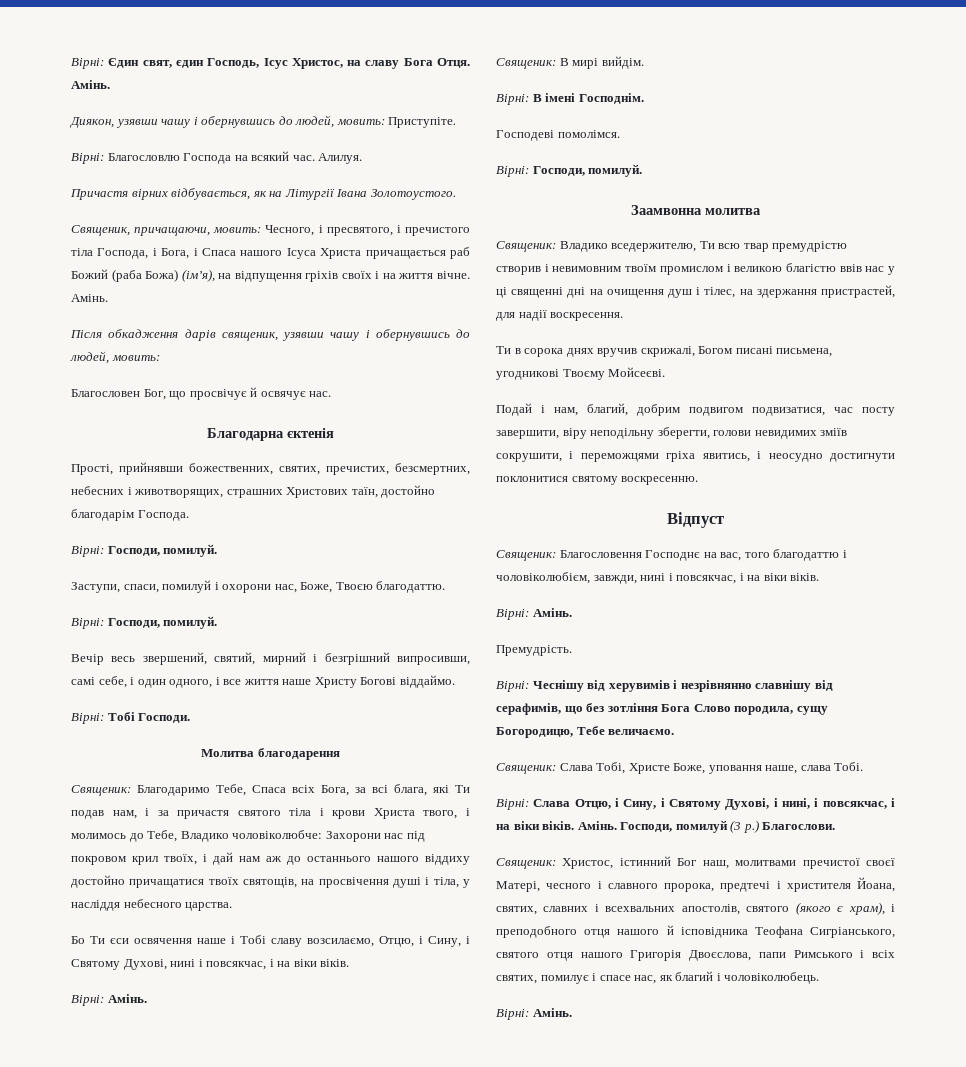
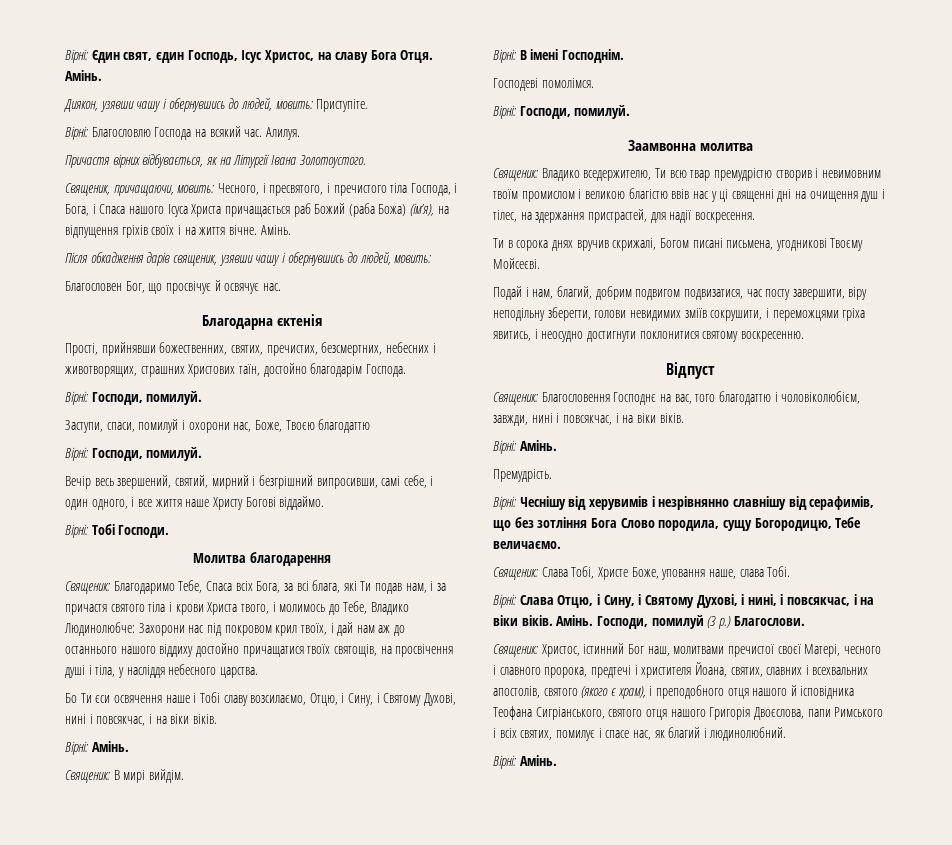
- Заступи, спаси, помилуй і охорони нас, Боже, Твоєю благодаттю.
+ Заступи, спаси, помилуй і охорони нас, Боже, Твоєю благодаттю
- Священик: Благодаримо Тебе, Спаса всіх Бога, за всі блага, які Ти подав нам, і за причастя святого тіла і крови Христа твого, і молимось до Тебе, Владико чоловіколюбче: Захорони нас під покровом крил твоїх, і дай нам аж до останнього нашого віддиху достойно причащатися твоїх святощів, на просвічення душі і тіла, у насліддя небесного царства.
+ Священик: Благодаримо Тебе, Спаса всіх Бога, за всі блага, які Ти подав нам, і за причастя святого тіла і крови Христа твого, і молимось до Тебе, Владико Людинолюбче: Захорони нас під покровом крил твоїх, і дай нам аж до останнього нашого віддиху достойно причащатися твоїх святощів, на просвічення душі і тіла, у насліддя небесного царства.
- Священик: Христос, істинний Бог наш, молитвами пречистої своєї Матері, чесного і славного пророка, предтечі і христителя Йоана, святих, славних і всехвальних апостолів, святого (якого є храм), і преподобного отця нашого й ісповідника Теофана Сигріанського, святого отця нашого Григорія Двоєслова, папи Римського і всіх святих, помилує і спасе нас, як благий і чоловіколюбець.
+ Священик: Христос, істинний Бог наш, молитвами пречистої своєї Матері, чесного і славного пророка, предтечі і христителя Йоана, святих, славних і всехвальних апостолів, святого (якого є храм), і преподобного отця нашого й ісповідника Теофана Сигріанського, святого отця нашого Григорія Двоєслова, папи Римського і всіх святих, помилує і спасе нас, як благий і людинолюбний.

